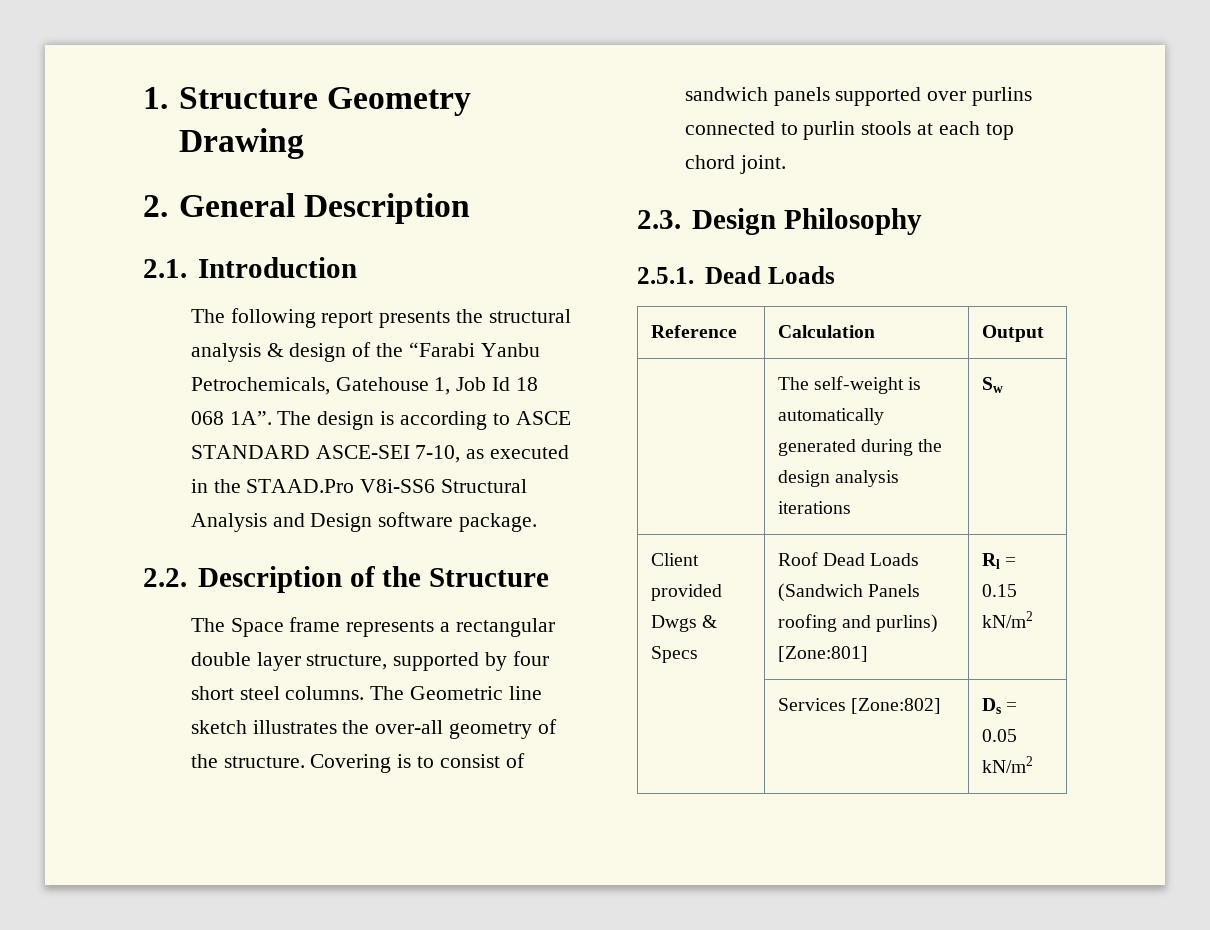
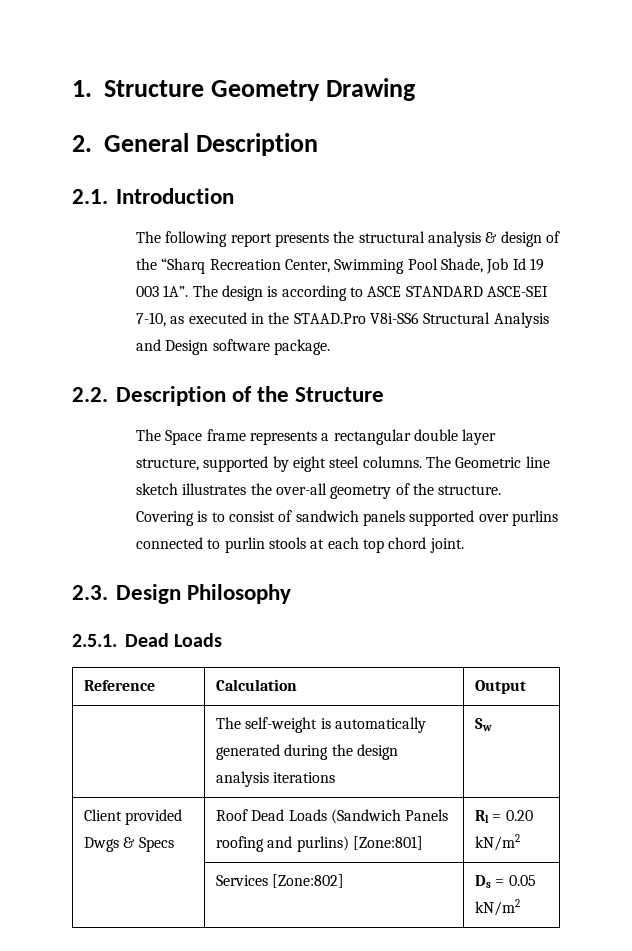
- The following report presents the structural analysis & design of the “Farabi Yanbu Petrochemicals, Gatehouse 1, Job Id 18 068 1A”.
+ The following report presents the structural analysis & design of the “Sharq Recreation Center, Swimming Pool Shade, Job Id 19 003 1A”.
- The Space frame represents a rectangular double layer structure, supported by four short steel columns.
+ The Space frame represents a rectangular double layer structure, supported by eight steel columns.
- Client provided Dwgs & Specs | Roof Dead Loads (Sandwich Panels roofing and purlins) [Zone:801] | Rl = 0.15 kN/m2
+ Client provided Dwgs & Specs | Roof Dead Loads (Sandwich Panels roofing and purlins) [Zone:801] | Rl = 0.20 kN/m2

